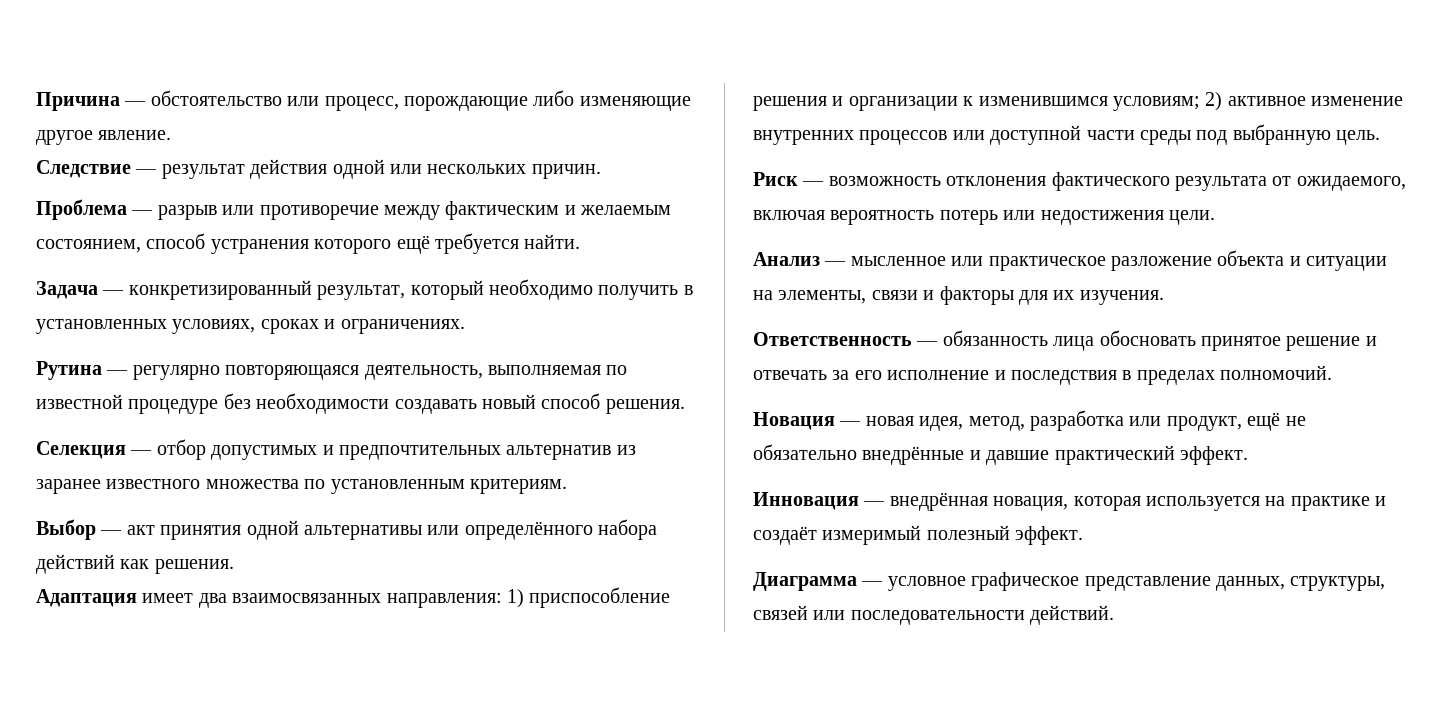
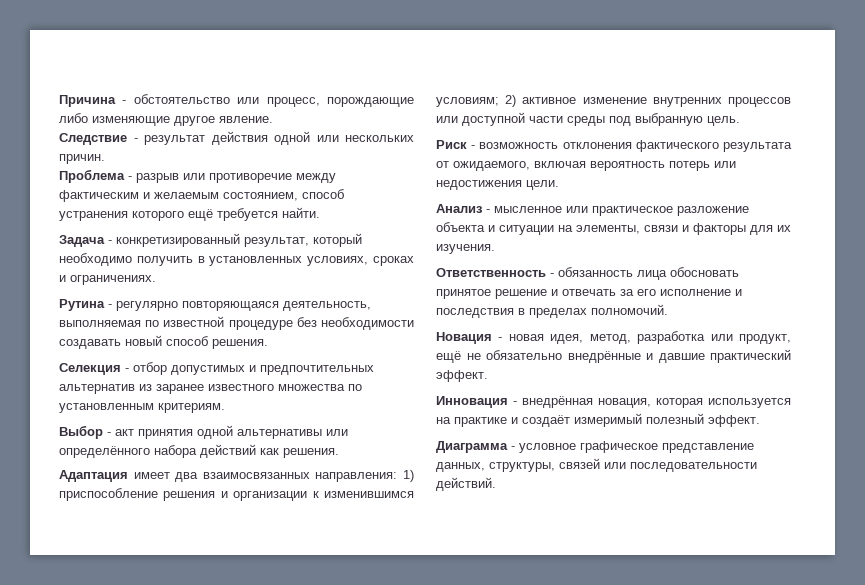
- Причина — обстоятельство или процесс, порождающие либо изменяющие другое явление.
+ Причина - обстоятельство или процесс, порождающие либо изменяющие другое явление.
- Следствие — результат действия одной или нескольких причин.
+ Следствие - результат действия одной или нескольких причин.
- Проблема — разрыв или противоречие между фактическим и желаемым состоянием, способ устранения которого ещё требуется найти.
+ Проблема - разрыв или противоречие между фактическим и желаемым состоянием, способ устранения которого ещё требуется найти.
- Задача — конкретизированный результат, который необходимо получить в установленных условиях, сроках и ограничениях.
+ Задача - конкретизированный результат, который необходимо получить в установленных условиях, сроках и ограничениях.
- Рутина — регулярно повторяющаяся деятельность, выполняемая по известной процедуре без необходимости создавать новый способ решения.
+ Рутина - регулярно повторяющаяся деятельность, выполняемая по известной процедуре без необходимости создавать новый способ решения.
- Селекция — отбор допустимых и предпочтительных альтернатив из заранее известного множества по установленным критериям.
+ Селекция - отбор допустимых и предпочтительных альтернатив из заранее известного множества по установленным критериям.
- Выбор — акт принятия одной альтернативы или определённого набора действий как решения.
+ Выбор - акт принятия одной альтернативы или определённого набора действий как решения.
- Риск — возможность отклонения фактического результата от ожидаемого, включая вероятность потерь или недостижения цели.
+ Риск - возможность отклонения фактического результата от ожидаемого, включая вероятность потерь или недостижения цели.
- Анализ — мысленное или практическое разложение объекта и ситуации на элементы, связи и факторы для их изучения.
+ Анализ - мысленное или практическое разложение объекта и ситуации на элементы, связи и факторы для их изучения.
- Ответственность — обязанность лица обосновать принятое решение и отвечать за его исполнение и последствия в пределах полномочий.
+ Ответственность - обязанность лица обосновать принятое решение и отвечать за его исполнение и последствия в пределах полномочий.
- Новация — новая идея, метод, разработка или продукт, ещё не обязательно внедрённые и давшие практический эффект.
+ Новация - новая идея, метод, разработка или продукт, ещё не обязательно внедрённые и давшие практический эффект.
- Инновация — внедрённая новация, которая используется на практике и создаёт измеримый полезный эффект.
+ Инновация - внедрённая новация, которая используется на практике и создаёт измеримый полезный эффект.
- Диаграмма — условное графическое представление данных, структуры, связей или последовательности действий.
+ Диаграмма - условное графическое представление данных, структуры, связей или последовательности действий.

